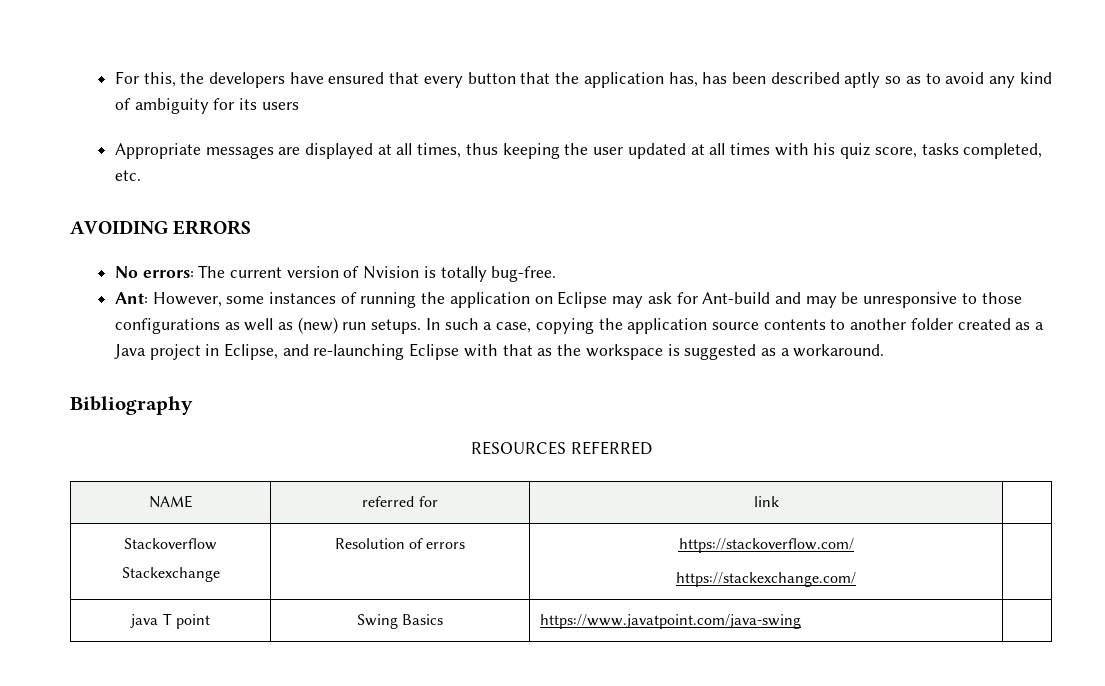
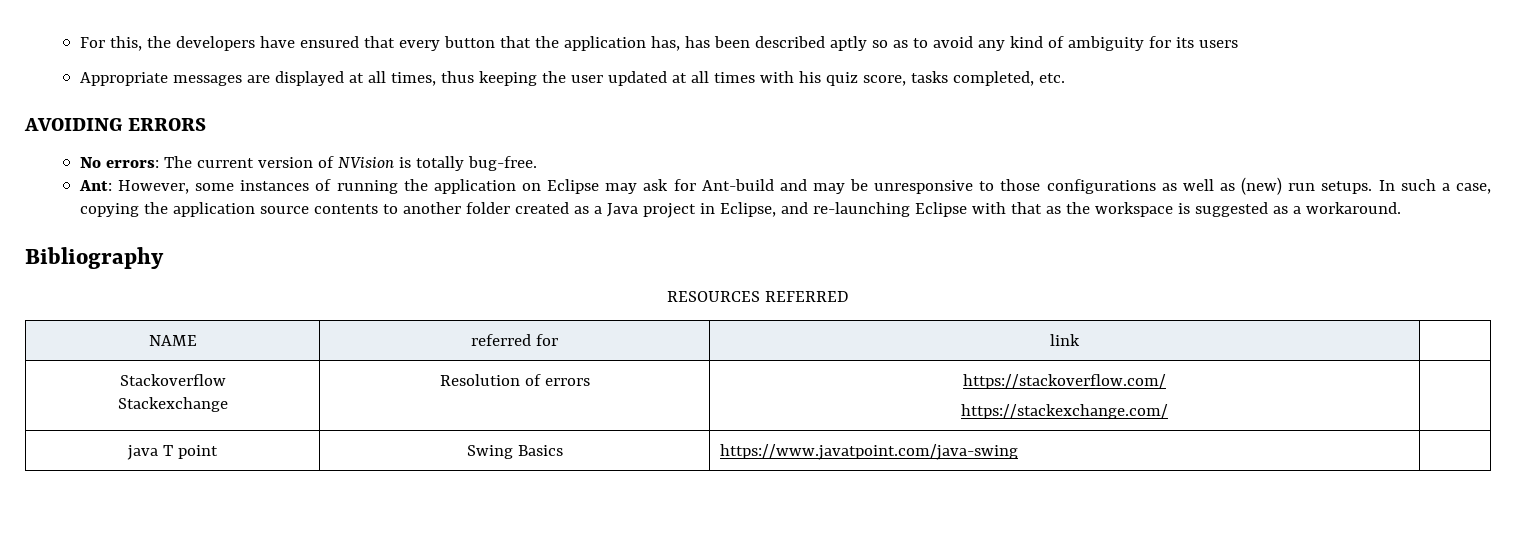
- No errors: The current version of Nvision is totally bug-free.
+ No errors: The current version of NVision is totally bug-free.

